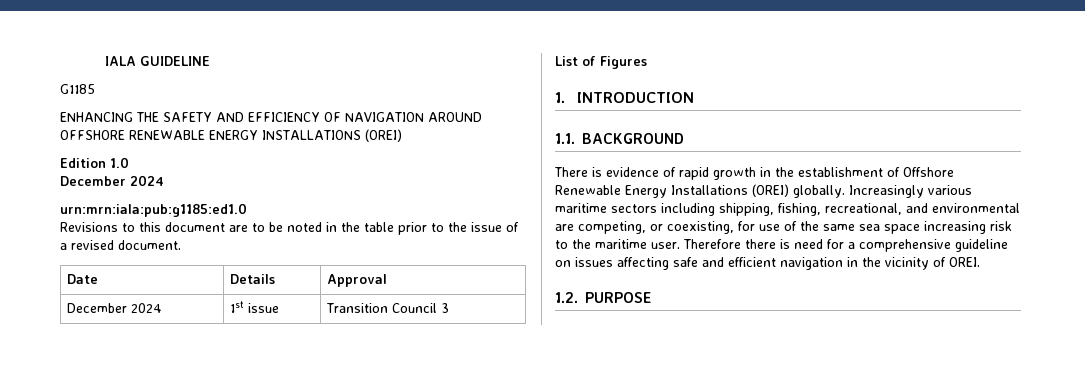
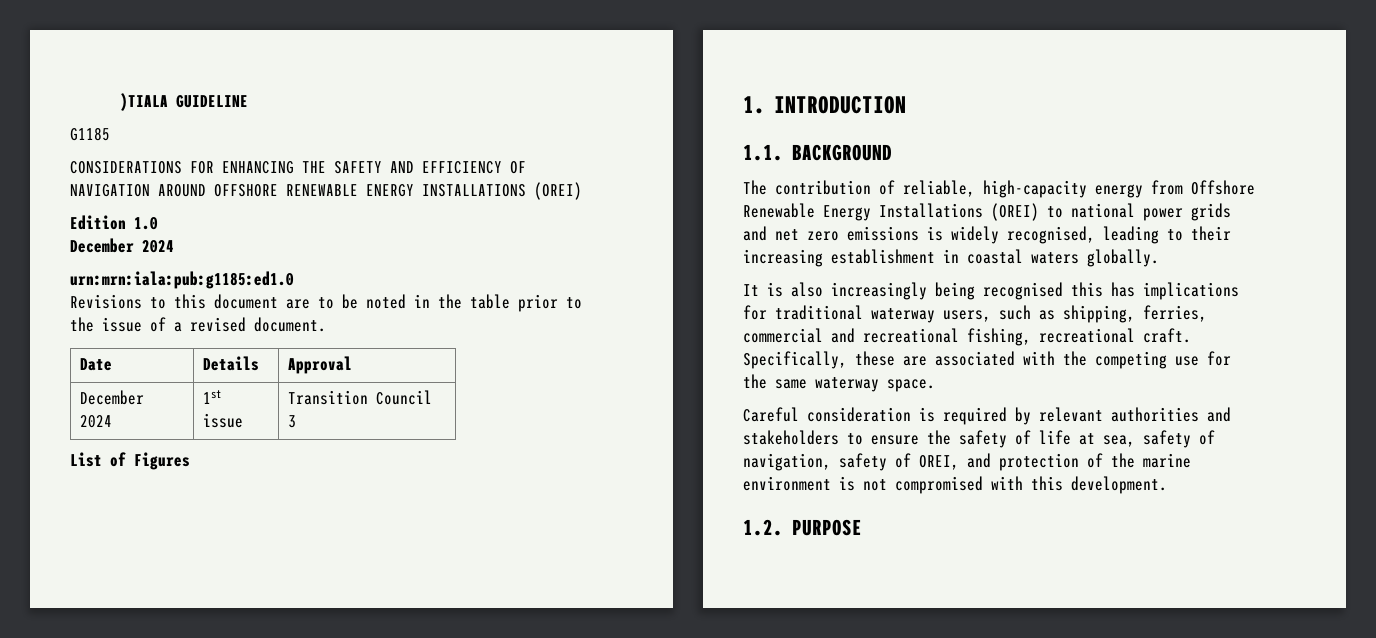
- IALA GUIDELINE
+ )TIALA GUIDELINE
- ENHANCING THE SAFETY AND EFFICIENCY OF NAVIGATION AROUND OFFSHORE RENEWABLE ENERGY INSTALLATIONS (OREI)
+ CONSIDERATIONS FOR ENHANCING THE SAFETY AND EFFICIENCY OF NAVIGATION AROUND OFFSHORE RENEWABLE ENERGY INSTALLATIONS (OREI)
- There is evidence of rapid growth in the establishment of Offshore Renewable Energy Installations (OREI) globally. Increasingly various maritime sectors including shipping, fishing, recreational, and environmental are competing, or coexisting, for use of the same sea space increasing risk to the maritime user. Therefore there is need for a comprehensive guideline on issues affecting safe and efficient navigation in the vicinity of OREI.
+ The contribution of reliable, high-capacity energy from Offshore Renewable Energy Installations (OREI) to national power grids and net zero emissions is widely recognised, leading to their increasing establishment in coastal waters globally.
+ It is also increasingly being recognised this has implications for traditional waterway users, such as shipping, ferries, commercial and recreational fishing, recreational craft. Specifically, these are associated with the competing use for the same waterway space.
+ Careful consideration is required by relevant authorities and stakeholders to ensure the safety of life at sea, safety of navigation, safety of OREI, and protection of the marine environment is not compromised with this development.

